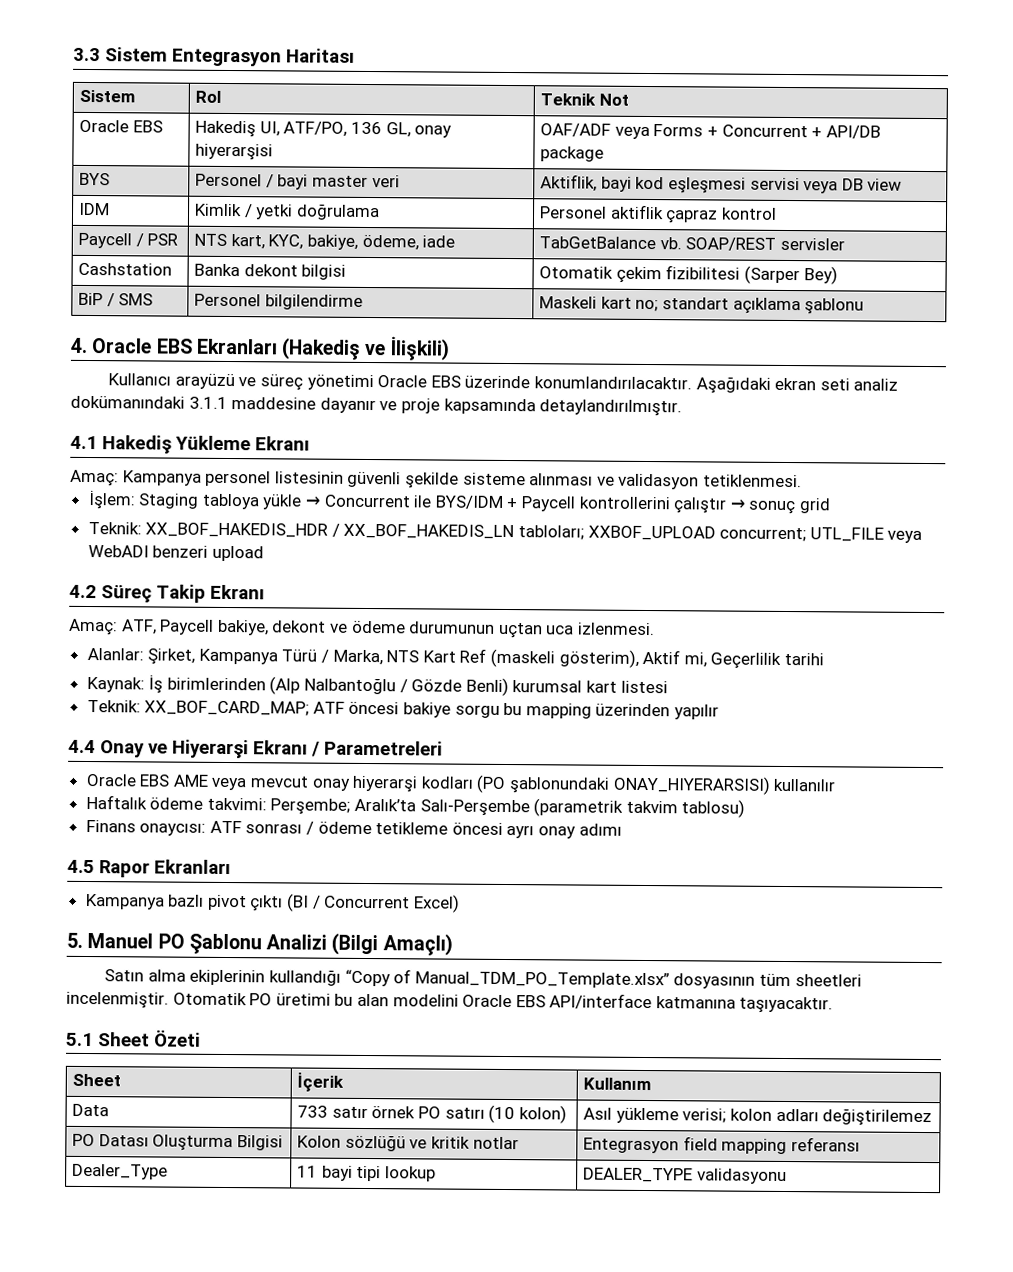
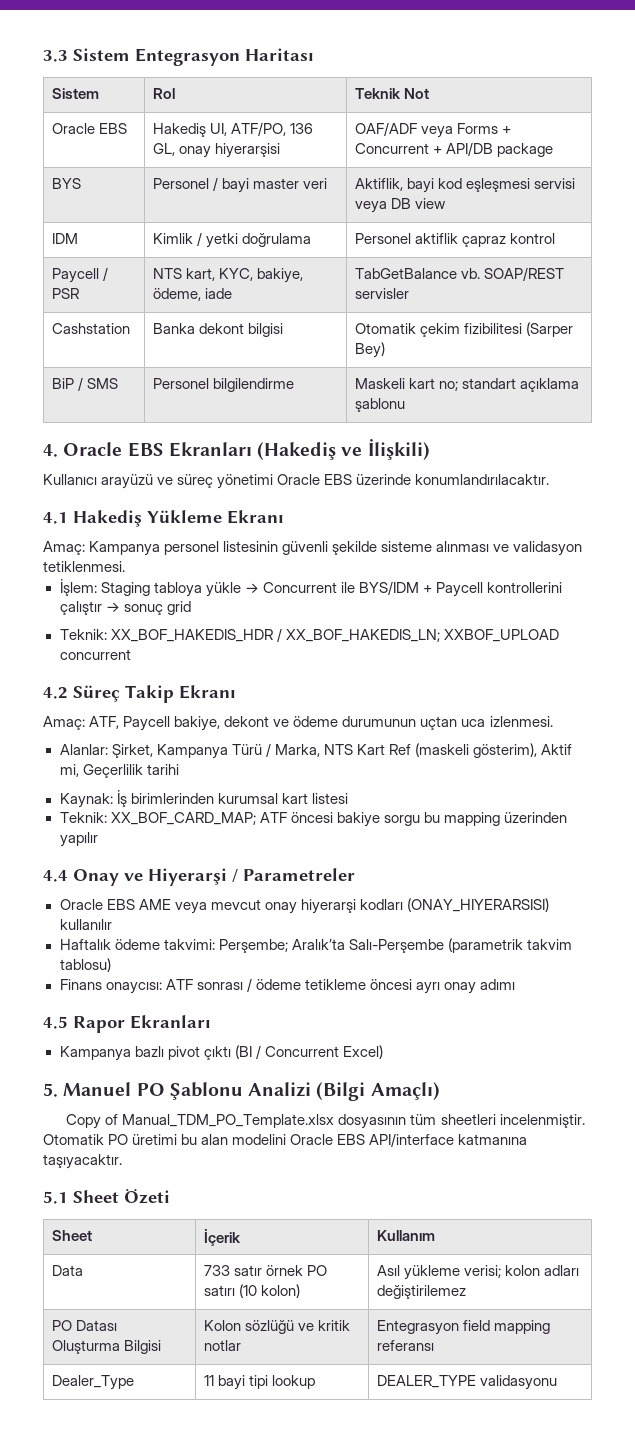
- Aşağıdaki ekran seti analiz dokümanındaki 3.1.1 maddesine dayanır ve proje kapsamında detaylandırılmıştır.
- Teknik: XX_BOF_HAKEDIS_HDR / XX_BOF_HAKEDIS_LN tabloları; XXBOF_UPLOAD concurrent; UTL_FILE veya WebADI benzeri upload
+ Teknik: XX_BOF_HAKEDIS_HDR / XX_BOF_HAKEDIS_LN; XXBOF_UPLOAD concurrent
- Kaynak: İş birimlerinden (Alp Nalbantoğlu / Gözde Benli) kurumsal kart listesi
+ Kaynak: İş birimlerinden kurumsal kart listesi
- 4.4 Onay ve Hiyerarşi Ekranı / Parametreleri
+ 4.4 Onay ve Hiyerarşi / Parametreler
- Oracle EBS AME veya mevcut onay hiyerarşi kodları (PO şablonundaki ONAY_HIYERARSISI) kullanılır
+ Oracle EBS AME veya mevcut onay hiyerarşi kodları (ONAY_HIYERARSISI) kullanılır
- Satın alma ekiplerinin kullandığı “Copy of Manual_TDM_PO_Template.xlsx” dosyasının tüm sheetleri incelenmiştir.
+ Copy of Manual_TDM_PO_Template.xlsx dosyasının tüm sheetleri incelenmiştir.

